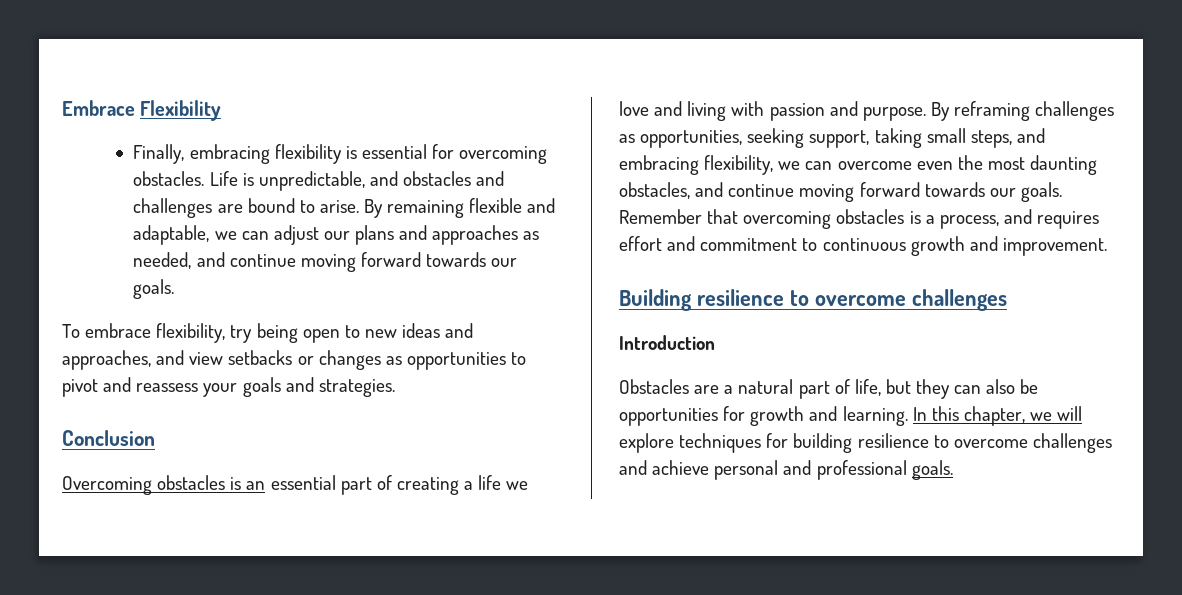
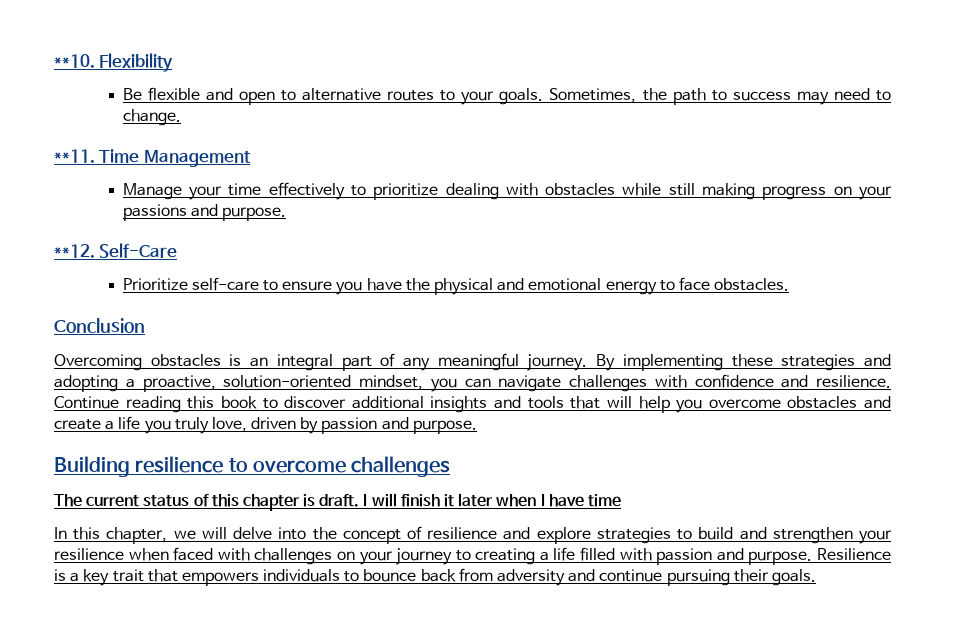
- Embrace Flexibility
+ **10. Flexibility
- Finally, embracing flexibility is essential for overcoming obstacles. Life is unpredictable, and obstacles and challenges are bound to arise. By remaining flexible and adaptable, we can adjust our plans and approaches as needed, and continue moving forward towards our goals.
- To embrace flexibility, try being open to new ideas and approaches, and view setbacks or changes as opportunities to pivot and reassess your goals and strategies.
+ Be flexible and open to alternative routes to your goals. Sometimes, the path to success may need to change.
+ **11. Time Management
+ Manage your time effectively to prioritize dealing with obstacles while still making progress on your passions and purpose.
+ **12. Self-Care
+ Prioritize self-care to ensure you have the physical and emotional energy to face obstacles.
- Overcoming obstacles is an essential part of creating a life we love and living with passion and purpose. By reframing challenges as opportunities, seeking support, taking small steps, and embracing flexibility, we can overcome even the most daunting obstacles, and continue moving forward towards our goals. Remember that overcoming obstacles is a process, and requires effort and commitment to continuous growth and improvement.
+ Overcoming obstacles is an integral part of any meaningful journey. By implementing these strategies and adopting a proactive, solution-oriented mindset, you can navigate challenges with confidence and resilience. Continue reading this book to discover additional insights and tools that will help you overcome obstacles and create a life you truly love, driven by passion and purpose.
- Introduction
- Obstacles are a natural part of life, but they can also be opportunities for growth and learning. In this chapter, we will explore techniques for building resilience to overcome challenges and achieve personal and professional goals.
+ The current status of this chapter is draft. I will finish it later when I have time
+ In this chapter, we will delve into the concept of resilience and explore strategies to build and strengthen your resilience when faced with challenges on your journey to creating a life filled with passion and purpose. Resilience is a key trait that empowers individuals to bounce back from adversity and continue pursuing their goals.

